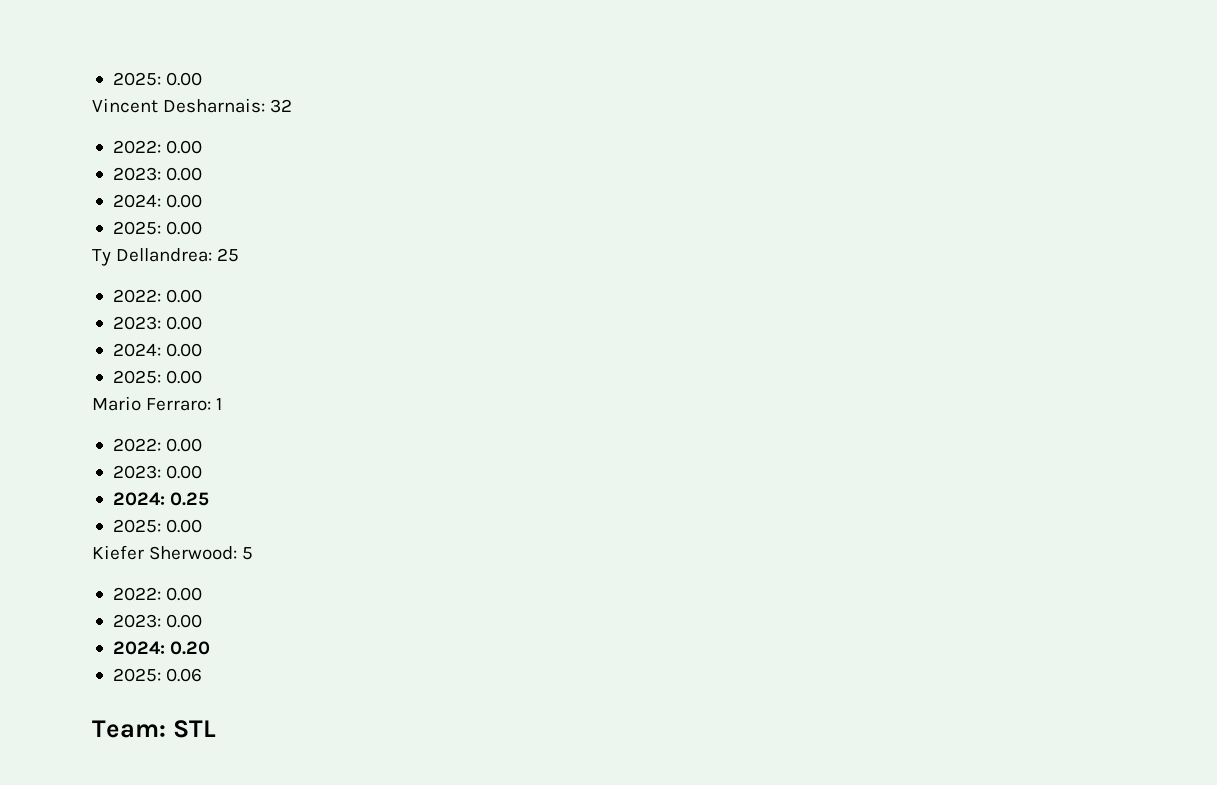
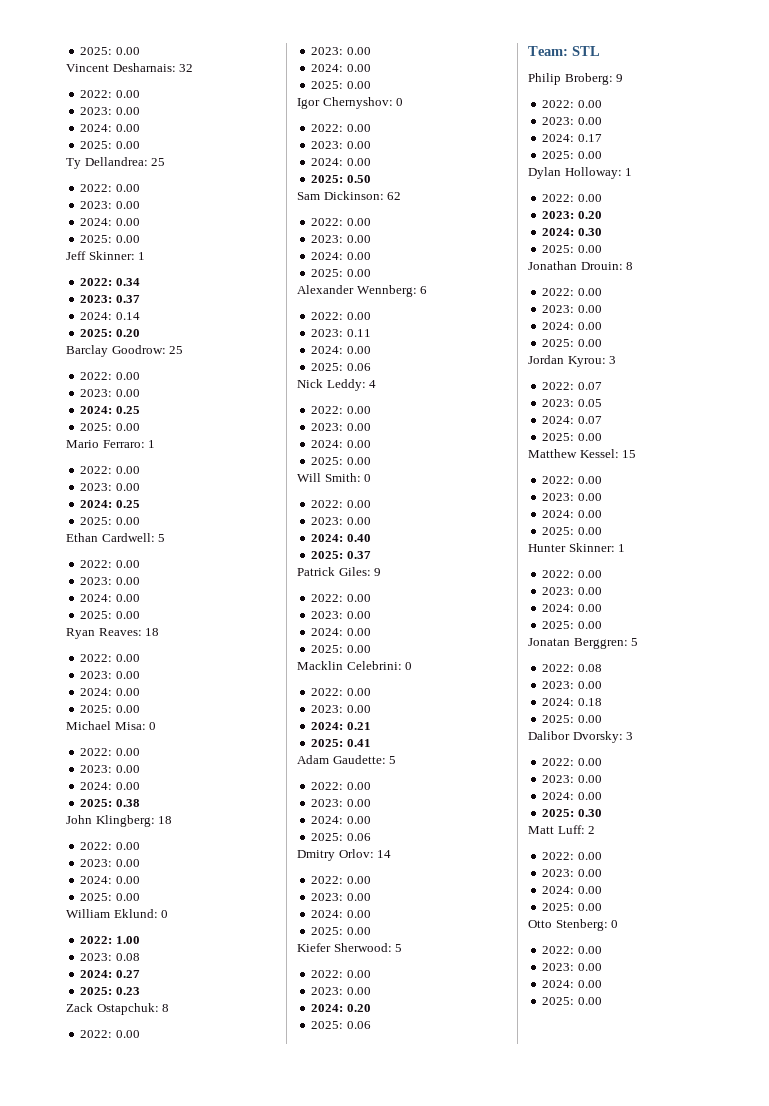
+ Jeff Skinner: 1
+ 2022: 0.34
+ 2023: 0.37
+ 2024: 0.14
+ 2025: 0.20
+ Barclay Goodrow: 25
+ 2022: 0.00
+ 2023: 0.00
+ 2024: 0.25
+ 2025: 0.00
+ Ethan Cardwell: 5
+ 2022: 0.00
+ 2023: 0.00
+ 2024: 0.00
+ 2025: 0.00
+ Ryan Reaves: 18
+ 2022: 0.00
+ 2023: 0.00
+ 2024: 0.00
+ 2025: 0.00
+ Michael Misa: 0
+ 2022: 0.00
+ 2023: 0.00
+ 2024: 0.00
+ 2025: 0.38
+ John Klingberg: 18
+ 2022: 0.00
+ 2023: 0.00
+ 2024: 0.00
+ 2025: 0.00
+ William Eklund: 0
+ 2022: 1.00
+ 2023: 0.08
+ 2024: 0.27
+ 2025: 0.23
+ Zack Ostapchuk: 8
+ 2022: 0.00
+ 2023: 0.00
+ 2024: 0.00
+ 2025: 0.00
+ Igor Chernyshov: 0
+ 2022: 0.00
+ 2023: 0.00
+ 2024: 0.00
+ 2025: 0.50
+ Sam Dickinson: 62
+ 2022: 0.00
+ 2023: 0.00
+ 2024: 0.00
+ 2025: 0.00
+ Alexander Wennberg: 6
+ 2022: 0.00
+ 2023: 0.11
+ 2024: 0.00
+ 2025: 0.06
+ Nick Leddy: 4
+ 2022: 0.00
+ 2023: 0.00
+ 2024: 0.00
+ 2025: 0.00
+ Will Smith: 0
+ 2022: 0.00
+ 2023: 0.00
+ 2024: 0.40
+ 2025: 0.37
+ Patrick Giles: 9
+ 2022: 0.00
+ 2023: 0.00
+ 2024: 0.00
+ 2025: 0.00
+ Macklin Celebrini: 0
+ 2022: 0.00
+ 2023: 0.00
+ 2024: 0.21
+ 2025: 0.41
+ Adam Gaudette: 5
+ 2022: 0.00
+ 2023: 0.00
+ 2024: 0.00
+ 2025: 0.06
+ Dmitry Orlov: 14
+ 2022: 0.00
+ 2023: 0.00
+ 2024: 0.00
+ 2025: 0.00
+ Philip Broberg: 9
+ 2022: 0.00
+ 2023: 0.00
+ 2024: 0.17
+ 2025: 0.00
+ Dylan Holloway: 1
+ 2022: 0.00
+ 2023: 0.20
+ 2024: 0.30
+ 2025: 0.00
+ Jonathan Drouin: 8
+ 2022: 0.00
+ 2023: 0.00
+ 2024: 0.00
+ 2025: 0.00
+ Jordan Kyrou: 3
+ 2022: 0.07
+ 2023: 0.05
+ 2024: 0.07
+ 2025: 0.00
+ Matthew Kessel: 15
+ 2022: 0.00
+ 2023: 0.00
+ 2024: 0.00
+ 2025: 0.00
+ Hunter Skinner: 1
+ 2022: 0.00
+ 2023: 0.00
+ 2024: 0.00
+ 2025: 0.00
+ Jonatan Berggren: 5
+ 2022: 0.08
+ 2023: 0.00
+ 2024: 0.18
+ 2025: 0.00
+ Dalibor Dvorsky: 3
+ 2022: 0.00
+ 2023: 0.00
+ 2024: 0.00
+ 2025: 0.30
+ Matt Luff: 2
+ 2022: 0.00
+ 2023: 0.00
+ 2024: 0.00
+ 2025: 0.00
+ Otto Stenberg: 0
+ 2022: 0.00
+ 2023: 0.00
+ 2024: 0.00
+ 2025: 0.00

